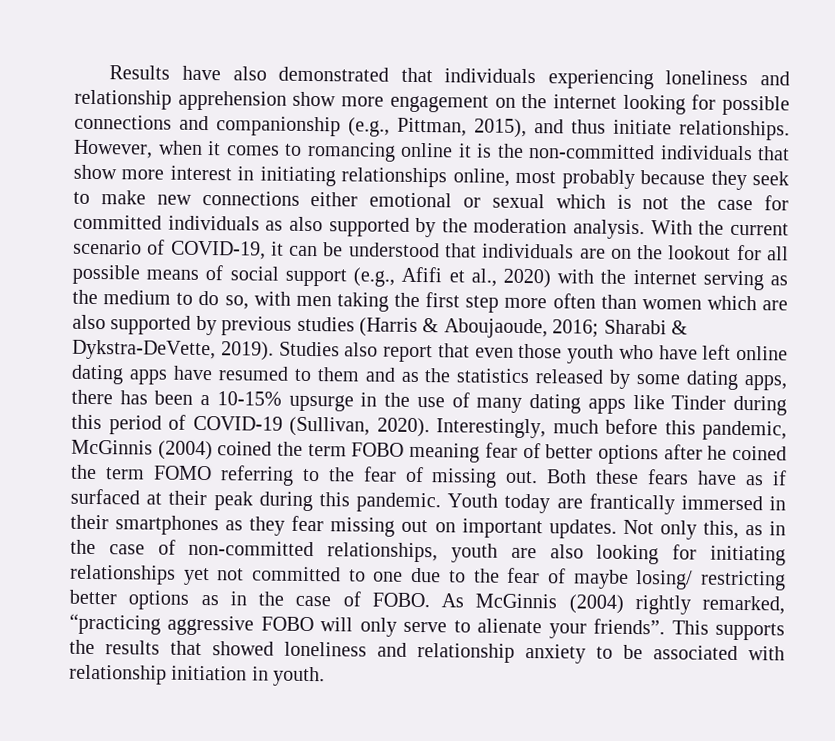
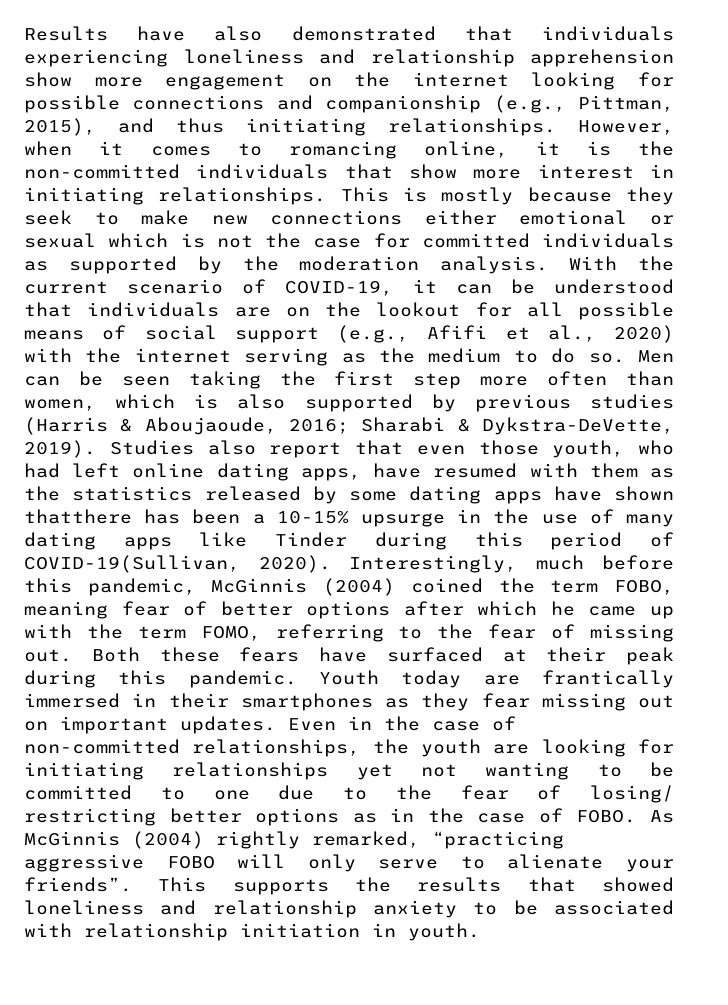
- Results have also demonstrated that individuals experiencing loneliness and relationship apprehension show more engagement on the internet looking for possible connections and companionship (e.g., Pittman, 2015), and thus initiate relationships.
+ Results have also demonstrated that individuals experiencing loneliness and relationship apprehension show more engagement on the internet looking for possible connections and companionship (e.g., Pittman, 2015), and thus initiating relationships.
- However, when it comes to romancing online it is the non-committed individuals that show more interest in initiating relationships online, most probably because they seek to make new connections either emotional or sexual which is not the case for committed individuals as also supported by the moderation analysis.
+ However, when it comes to romancing online, it is the non-committed individuals that show more interest in initiating relationships. This is mostly because they seek to make new connections either emotional or sexual which is not the case for committed individuals as supported by the moderation analysis.
- With the current scenario of COVID-19, it can be understood that individuals are on the lookout for all possible means of social support (e.g., Afifi et al., 2020) with the internet serving as the medium to do so, with men taking the first step more often than women which are also supported by previous studies (Harris & Aboujaoude, 2016; Sharabi & Dykstra-DeVette, 2019).
+ With the current scenario of COVID-19, it can be understood that individuals are on the lookout for all possible means of social support (e.g., Afifi et al., 2020) with the internet serving as the medium to do so. Men can be seen taking the first step more often than women, which is also supported by previous studies (Harris & Aboujaoude, 2016; Sharabi & Dykstra-DeVette, 2019).
- Studies also report that even those youth who have left online dating apps have resumed to them and as the statistics released by some dating apps, there has been a 10-15% upsurge in the use of many dating apps like Tinder during this period of COVID-19 (Sullivan, 2020).
+ Studies also report that even those youth, who had left online dating apps, have resumed with them as the statistics released by some dating apps have shown thatthere has been a 10-15% upsurge in the use of many dating apps like Tinder during this period of COVID-19(Sullivan, 2020).
- Interestingly, much before this pandemic, McGinnis (2004) coined the term FOBO meaning fear of better options after he coined the term FOMO referring to the fear of missing out.
+ Interestingly, much before this pandemic, McGinnis (2004) coined the term FOBO, meaning fear of better options after which he came up with the term FOMO, referring to the fear of missing out.
- Both these fears have as if surfaced at their peak during this pandemic.
+ Both these fears have surfaced at their peak during this pandemic.
- Not only this, as in the case of non-committed relationships, youth are also looking for initiating relationships yet not committed to one due to the fear of maybe losing/ restricting better options as in the case of FOBO.
+ Even in the case of non-committed relationships, the youth are looking for initiating relationships yet not wanting to be committed to one due to the fear of losing/ restricting better options as in the case of FOBO.

